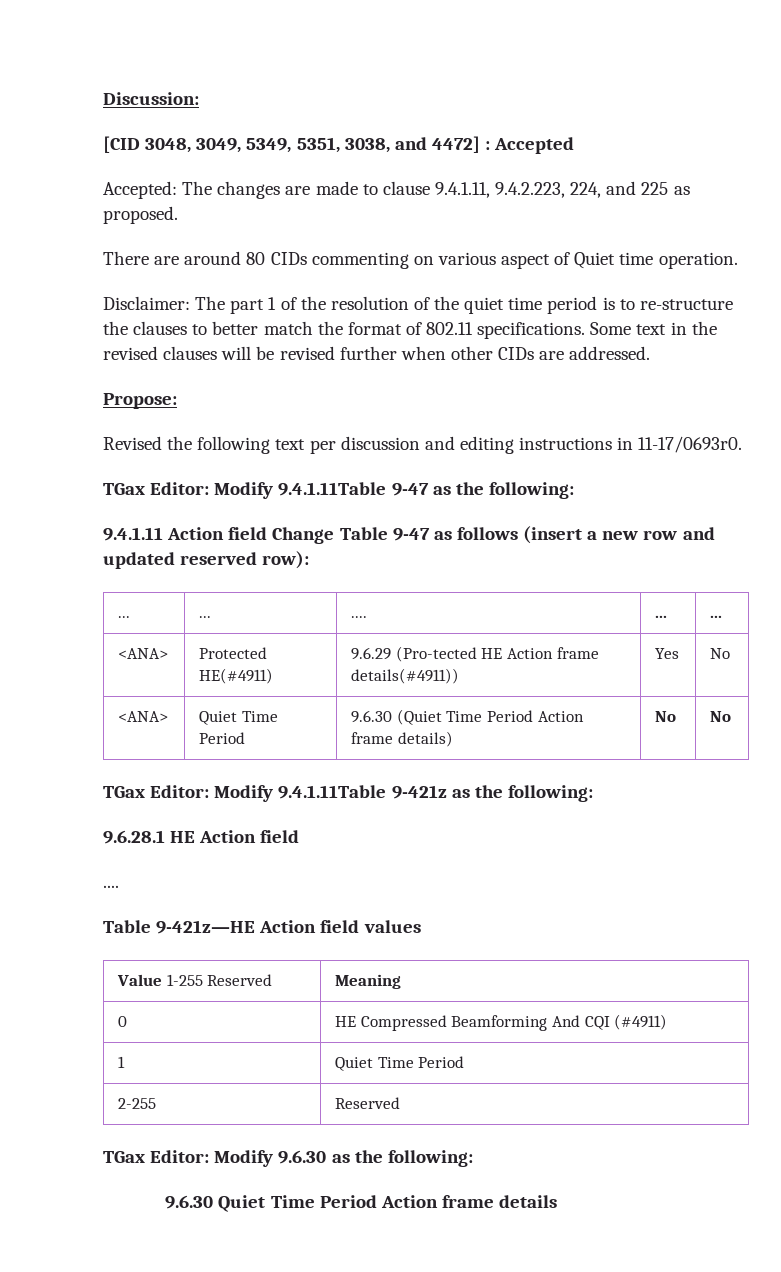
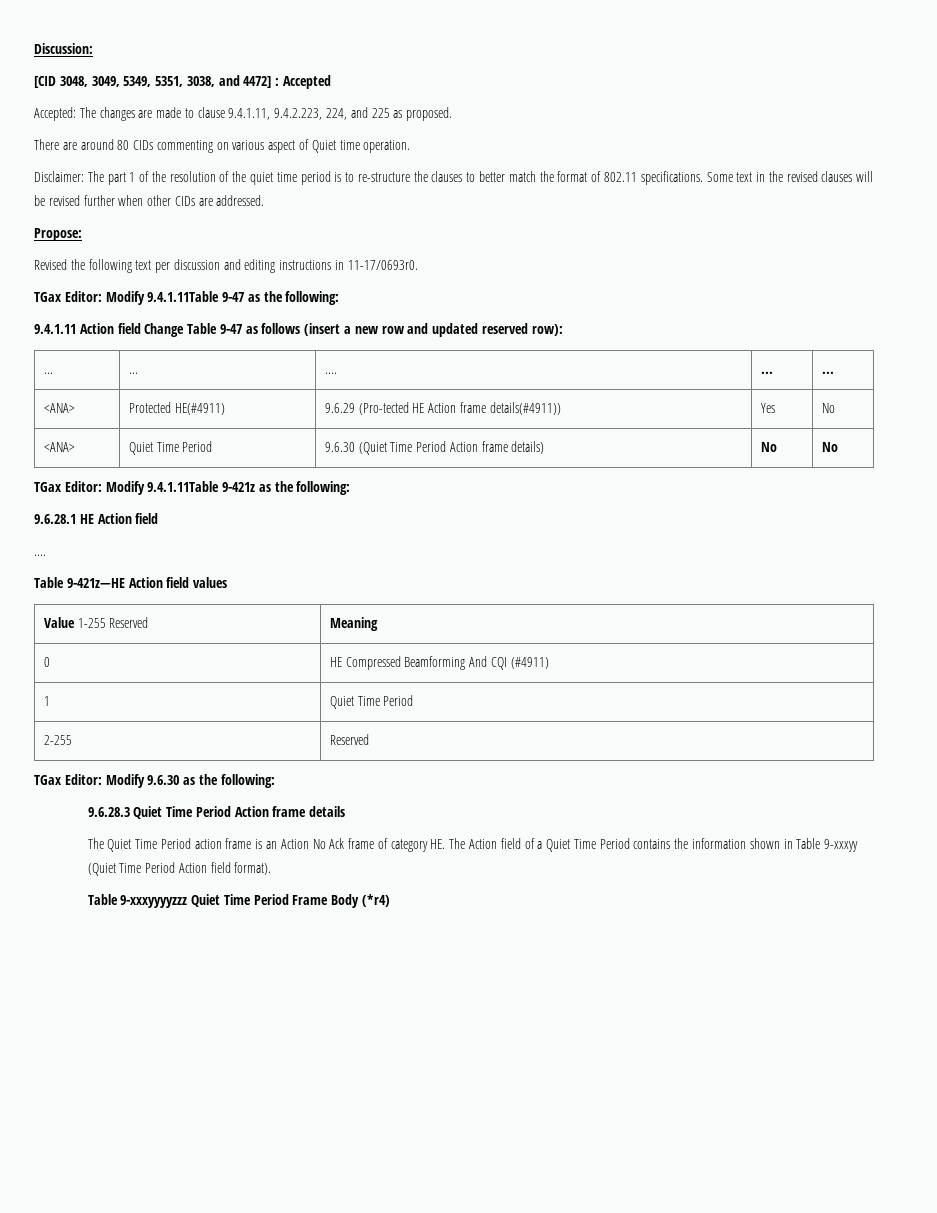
- 9.6.30 Quiet Time Period Action frame details
+ 9.6.28.3 Quiet Time Period Action frame details
+ The Quiet Time Period action frame is an Action No Ack frame of category HE. The Action field of a Quiet Time Period contains the information shown in Table 9-xxxyy (Quiet Time Period Action field format).
+ Table 9-xxxyyyyzzz Quiet Time Period Frame Body (*r4)

